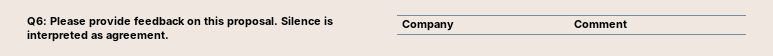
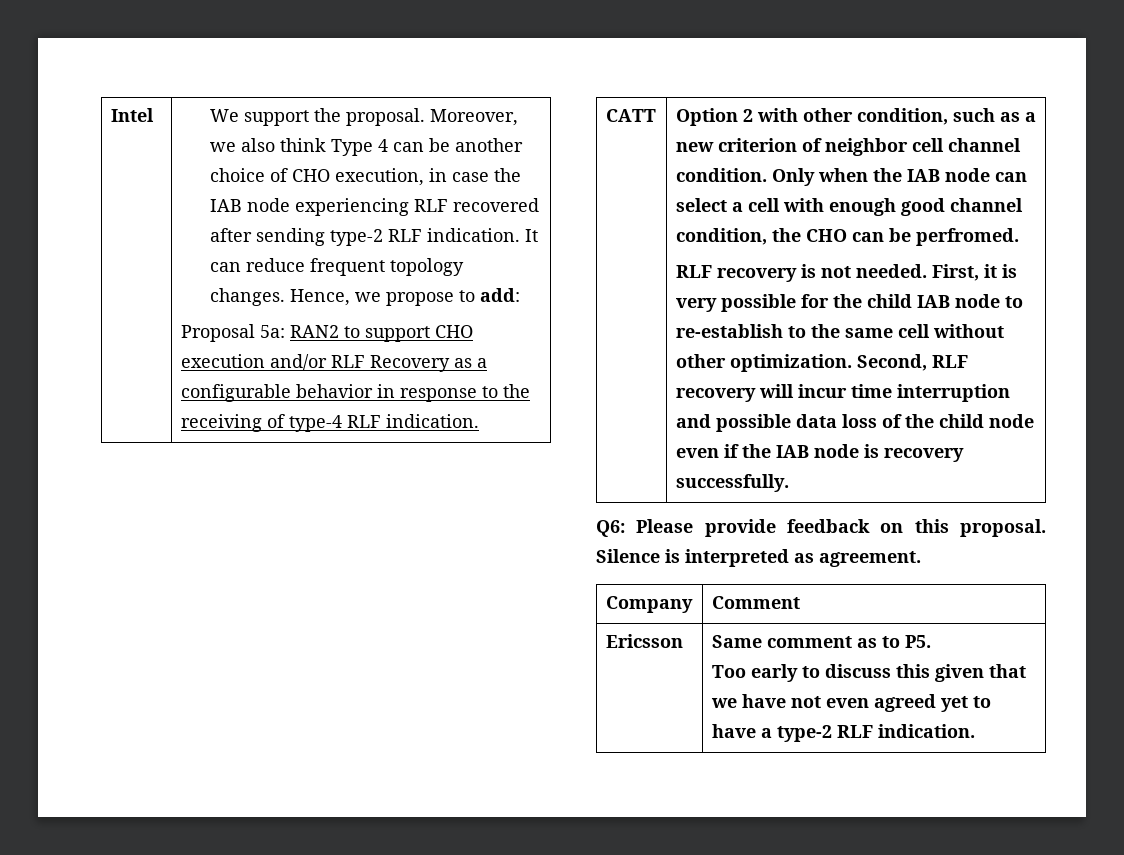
+ Intel | We support the proposal. Moreover, we also think Type 4 can be another choice of CHO execution, in case the IAB node experiencing RLF recovered after sending type-2 RLF indication. It can reduce frequent topology changes. Hence, we propose to add:
+ Proposal 5a: RAN2 to support CHO execution and/or RLF Recovery as a configurable behavior in response to the receiving of type-4 RLF indication.
+ CATT | Option 2 with other condition, such as a new criterion of neighbor cell channel condition. Only when the IAB node can select a cell with enough good channel condition, the CHO can be perfromed.
+ RLF recovery is not needed. First, it is very possible for the child IAB node to re-establish to the same cell without other optimization. Second, RLF recovery will incur time interruption and possible data loss of the child node even if the IAB node is recovery successfully.
+ Ericsson | Same comment as to P5.
+ Too early to discuss this given that we have not even agreed yet to have a type-2 RLF indication.

